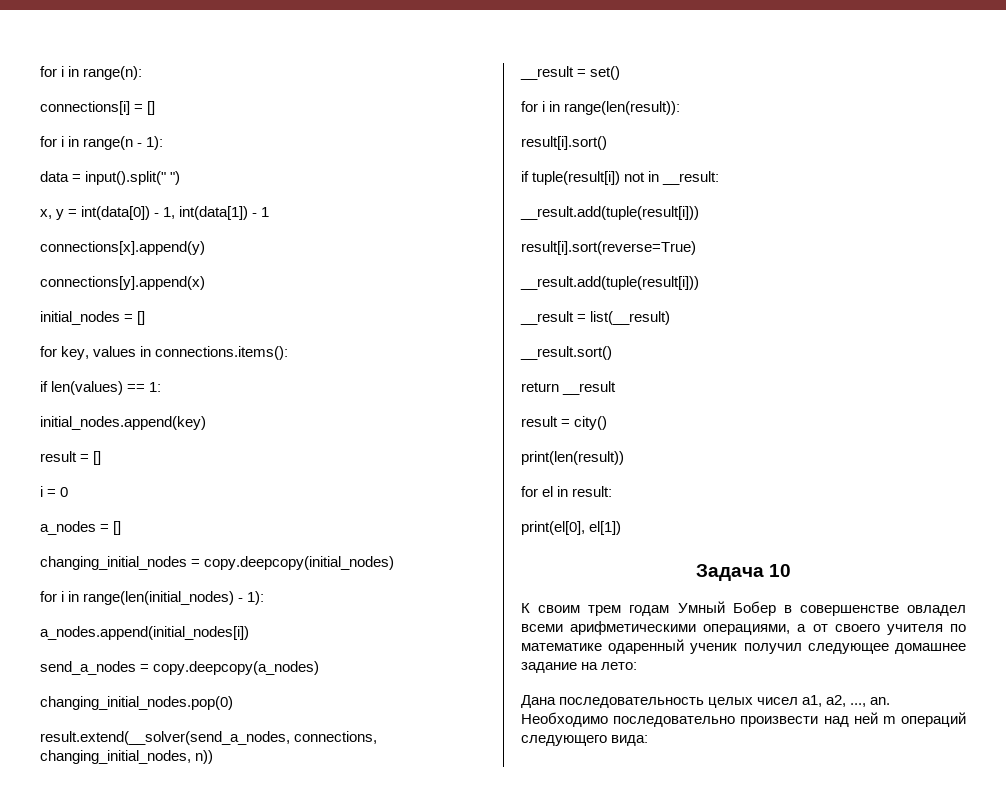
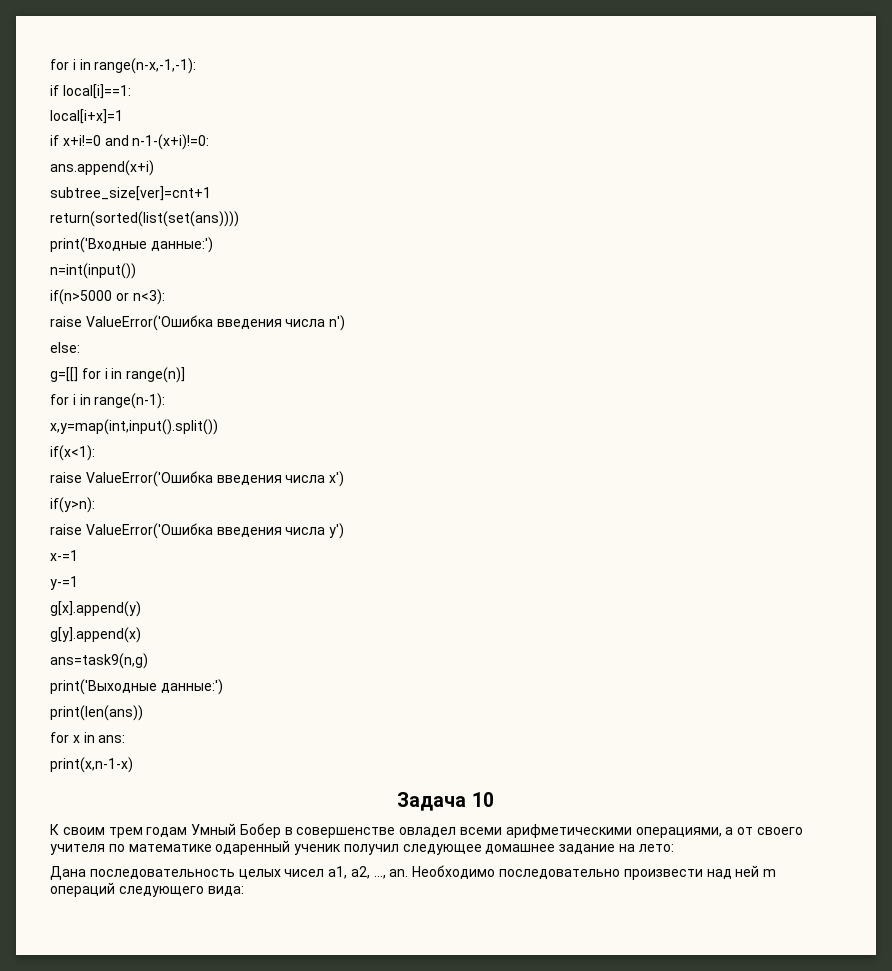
- for i in range(n):
- connections[i] = []
- for i in range(n - 1):
- data = input().split(" ")
- x, y = int(data[0]) - 1, int(data[1]) - 1
- connections[x].append(y)
- connections[y].append(x)
- initial_nodes = []
- for key, values in connections.items():
- if len(values) == 1:
- initial_nodes.append(key)
- result = []
- i = 0
- a_nodes = []
- changing_initial_nodes = copy.deepcopy(initial_nodes)
- for i in range(len(initial_nodes) - 1):
- a_nodes.append(initial_nodes[i])
- send_a_nodes = copy.deepcopy(a_nodes)
- changing_initial_nodes.pop(0)
- result.extend(__solver(send_a_nodes, connections, changing_initial_nodes, n))
- __result = set()
- for i in range(len(result)):
- result[i].sort()
- if tuple(result[i]) not in __result:
- __result.add(tuple(result[i]))
- result[i].sort(reverse=True)
- __result.add(tuple(result[i]))
- __result = list(__result)
- __result.sort()
- return __result
- result = city()
- print(len(result))
- for el in result:
- print(el[0], el[1])
+ for i in range(n-x,-1,-1):
+ if local[i]==1:
+ local[i+x]=1
+ if x+i!=0 and n-1-(x+i)!=0:
+ ans.append(x+i)
+ subtree_size[ver]=cnt+1
+ return(sorted(list(set(ans))))
+ print('Входные данные:')
+ n=int(input())
+ if(n>5000 or n<3):
+ raise ValueError('Ошибка введения числа n')
+ else:
+ g=[[] for i in range(n)]
+ for i in range(n-1):
+ x,y=map(int,input().split())
+ if(x<1):
+ raise ValueError('Ошибка введения числа x')
+ if(y>n):
+ raise ValueError('Ошибка введения числа y')
+ x-=1
+ y-=1
+ g[x].append(y)
+ g[y].append(x)
+ ans=task9(n,g)
+ print('Выходные данные:')
+ print(len(ans))
+ for x in ans:
+ print(x,n-1-x)

